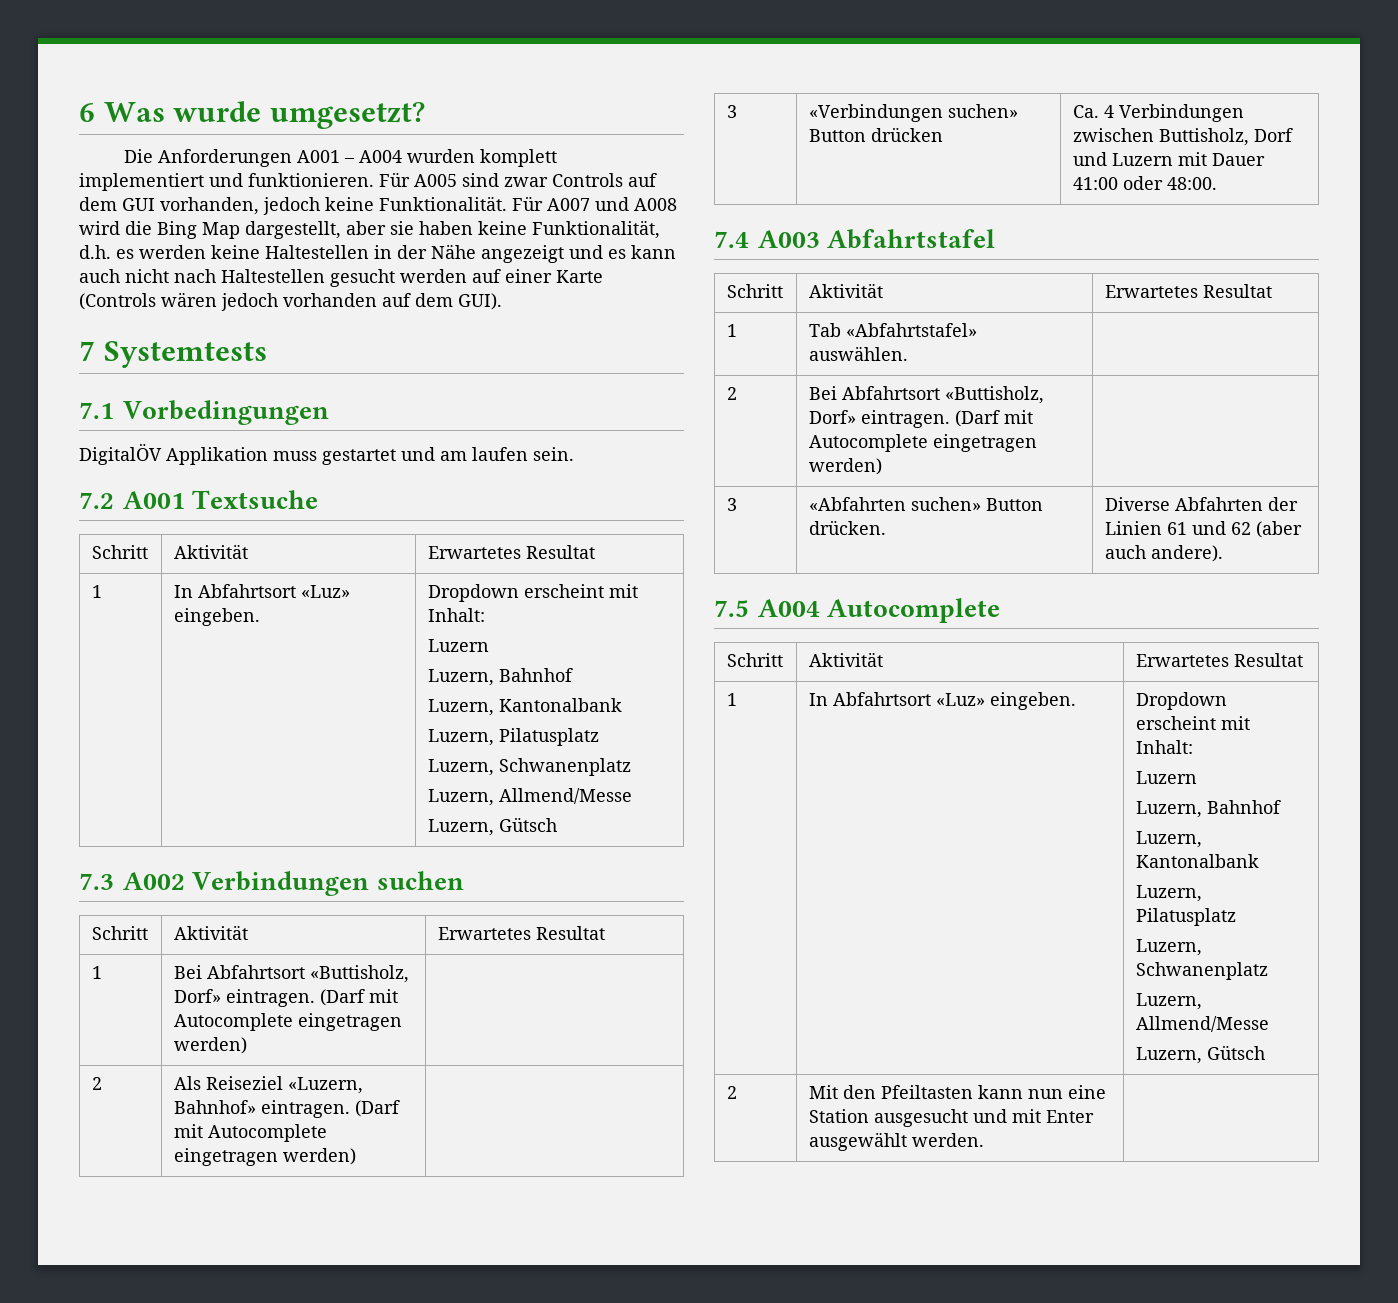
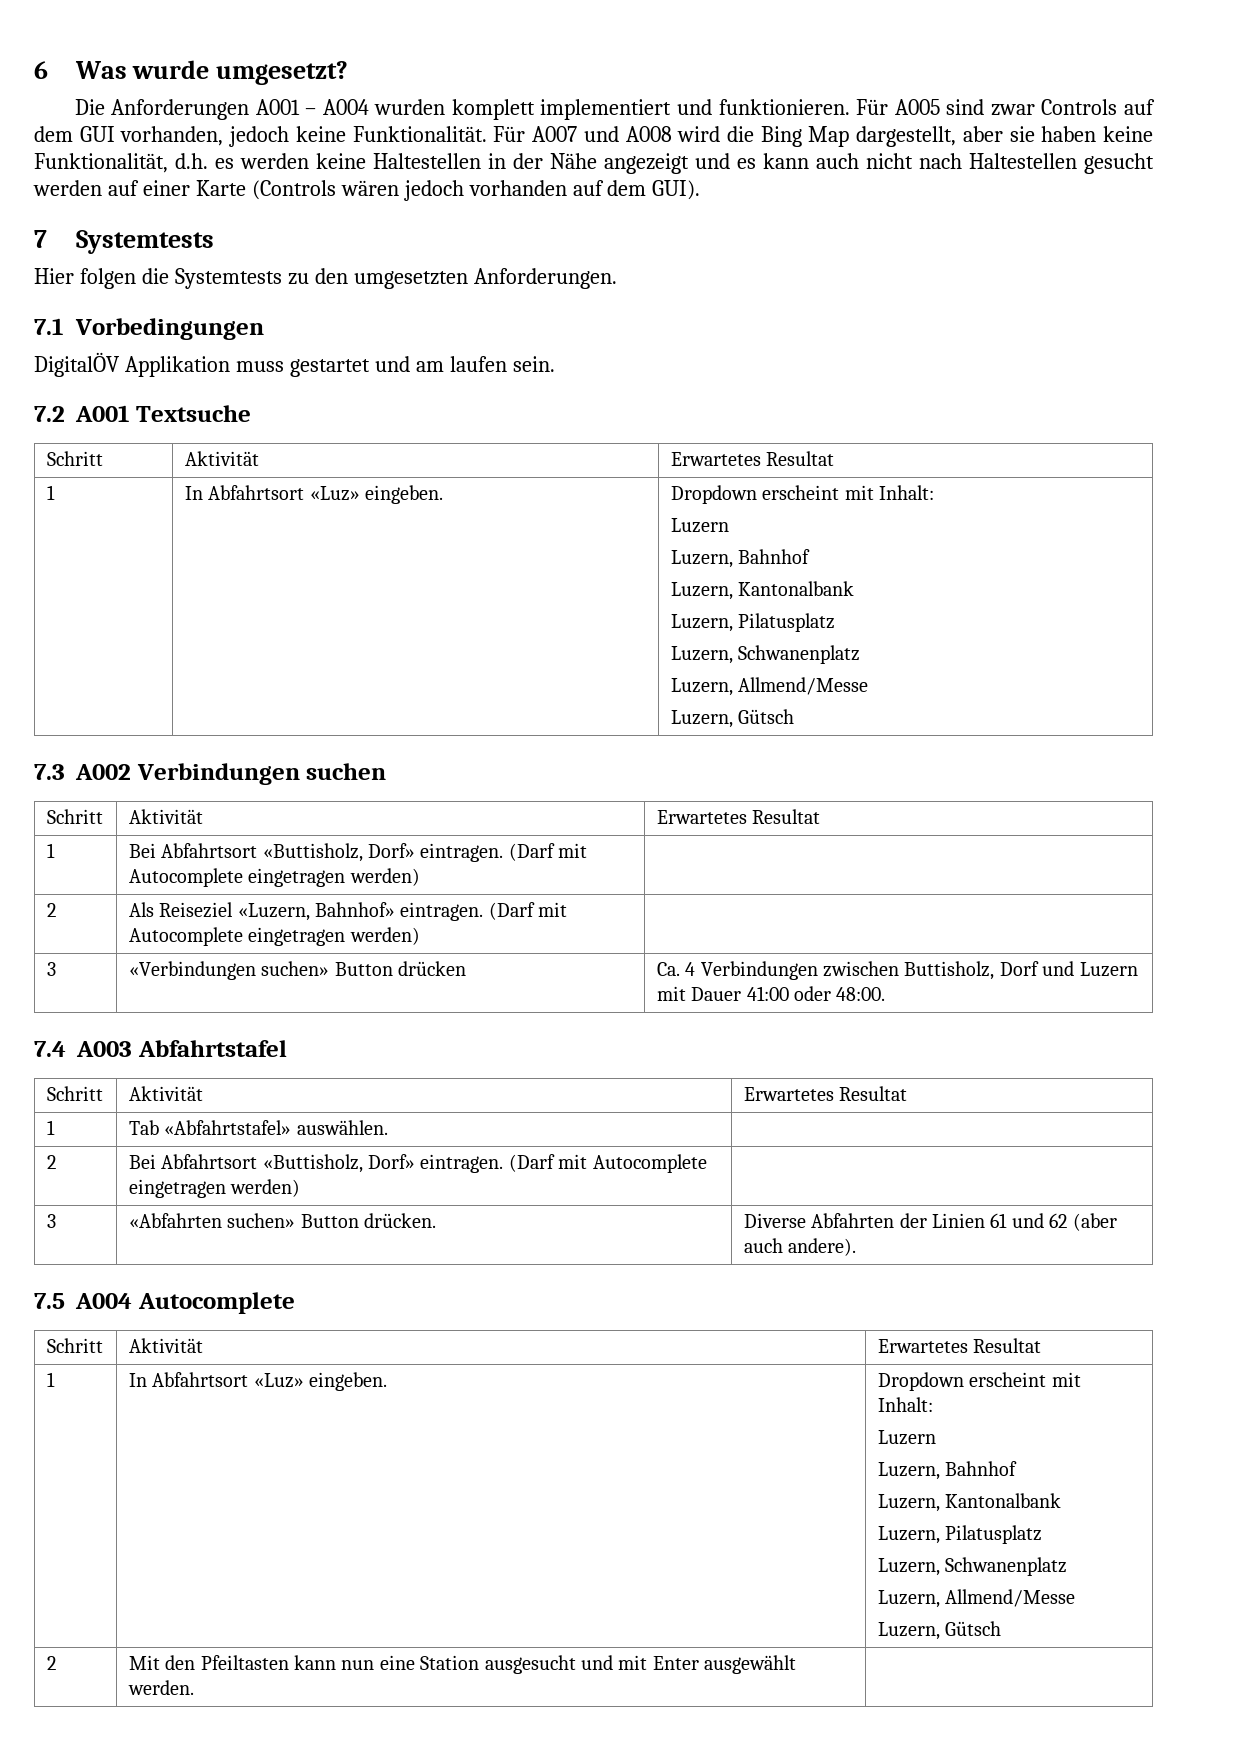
+ Hier folgen die Systemtests zu den umgesetzten Anforderungen.

